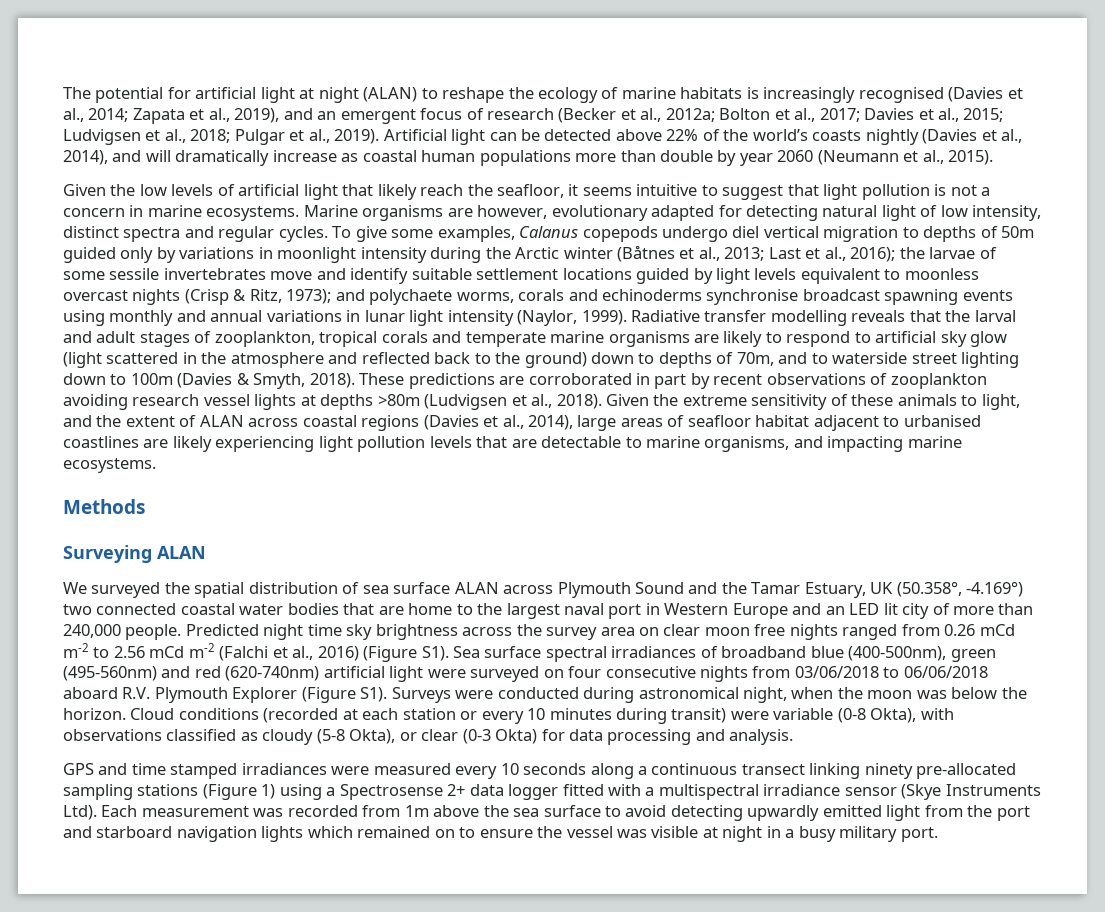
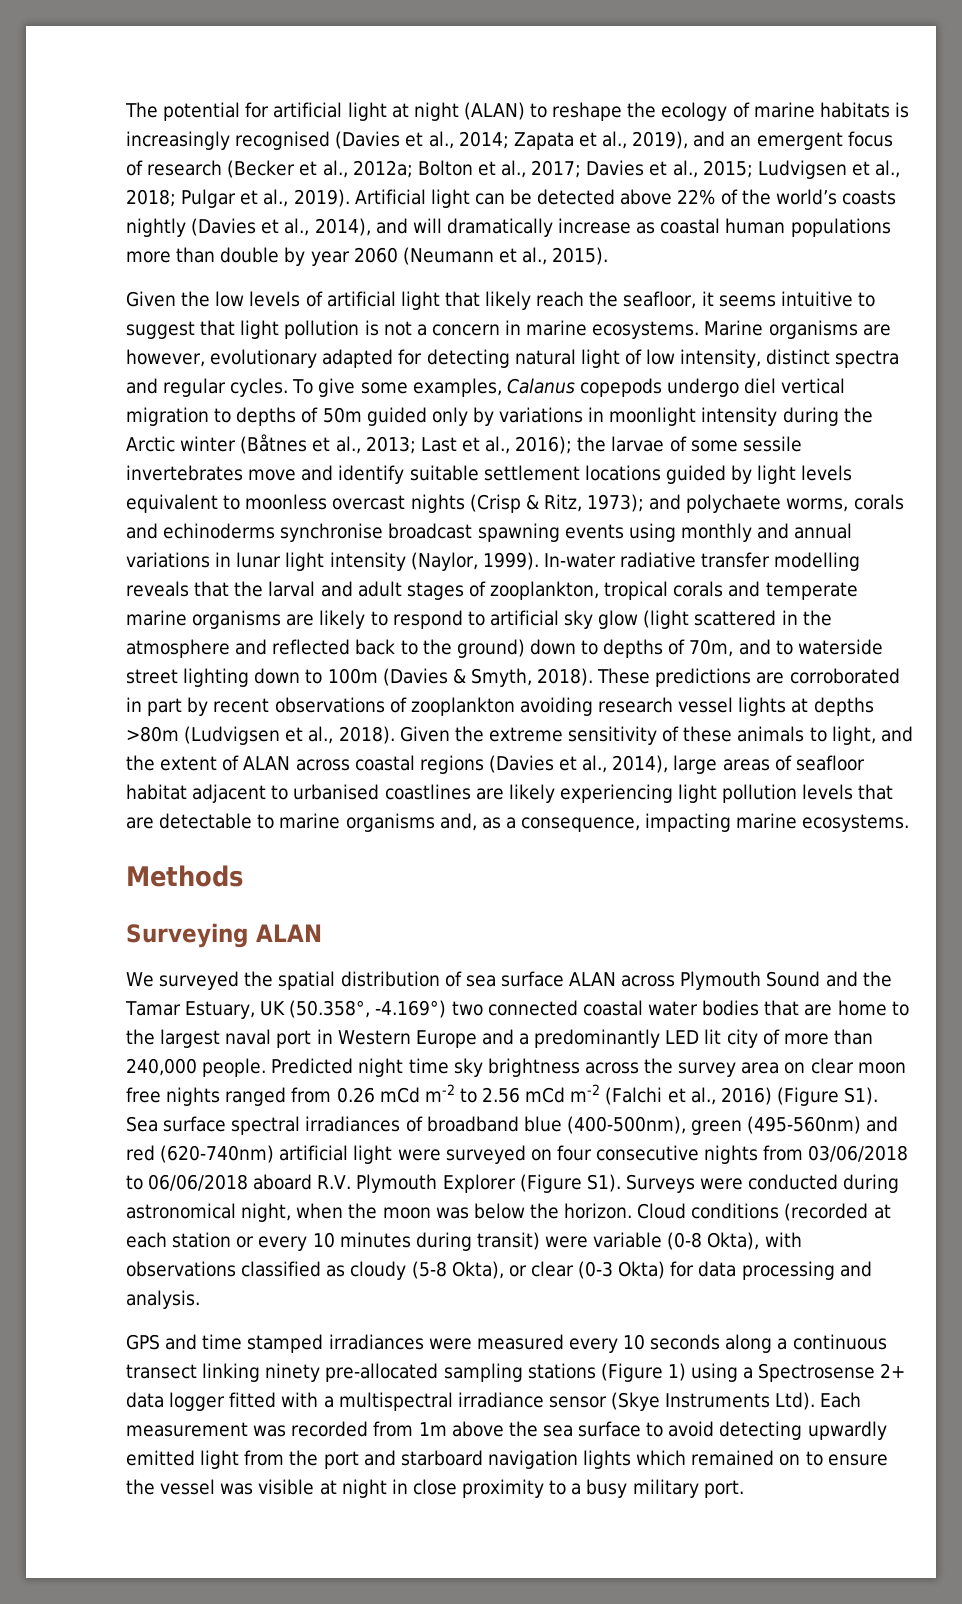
- Radiative transfer modelling reveals that the larval and adult stages of zooplankton, tropical corals and temperate marine organisms are likely to respond to artificial sky glow (light scattered in the atmosphere and reflected back to the ground) down to depths of 70m, and to waterside street lighting down to 100m (Davies & Smyth, 2018).
+ In-water radiative transfer modelling reveals that the larval and adult stages of zooplankton, tropical corals and temperate marine organisms are likely to respond to artificial sky glow (light scattered in the atmosphere and reflected back to the ground) down to depths of 70m, and to waterside street lighting down to 100m (Davies & Smyth, 2018).
- Given the extreme sensitivity of these animals to light, and the extent of ALAN across coastal regions (Davies et al., 2014), large areas of seafloor habitat adjacent to urbanised coastlines are likely experiencing light pollution levels that are detectable to marine organisms, and impacting marine ecosystems.
+ Given the extreme sensitivity of these animals to light, and the extent of ALAN across coastal regions (Davies et al., 2014), large areas of seafloor habitat adjacent to urbanised coastlines are likely experiencing light pollution levels that are detectable to marine organisms and, as a consequence, impacting marine ecosystems.
- We surveyed the spatial distribution of sea surface ALAN across Plymouth Sound and the Tamar Estuary, UK (50.358°, -4.169°) two connected coastal water bodies that are home to the largest naval port in Western Europe and an LED lit city of more than 240,000 people.
+ We surveyed the spatial distribution of sea surface ALAN across Plymouth Sound and the Tamar Estuary, UK (50.358°, -4.169°) two connected coastal water bodies that are home to the largest naval port in Western Europe and a predominantly LED lit city of more than 240,000 people.
- Each measurement was recorded from 1m above the sea surface to avoid detecting upwardly emitted light from the port and starboard navigation lights which remained on to ensure the vessel was visible at night in a busy military port.
+ Each measurement was recorded from 1m above the sea surface to avoid detecting upwardly emitted light from the port and starboard navigation lights which remained on to ensure the vessel was visible at night in close proximity to a busy military port.

